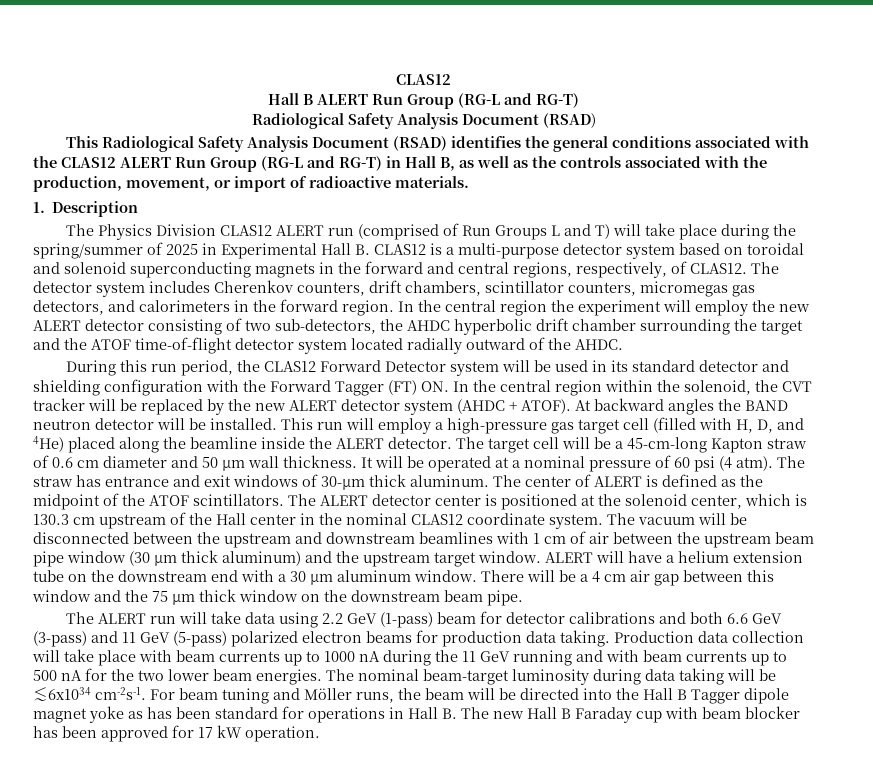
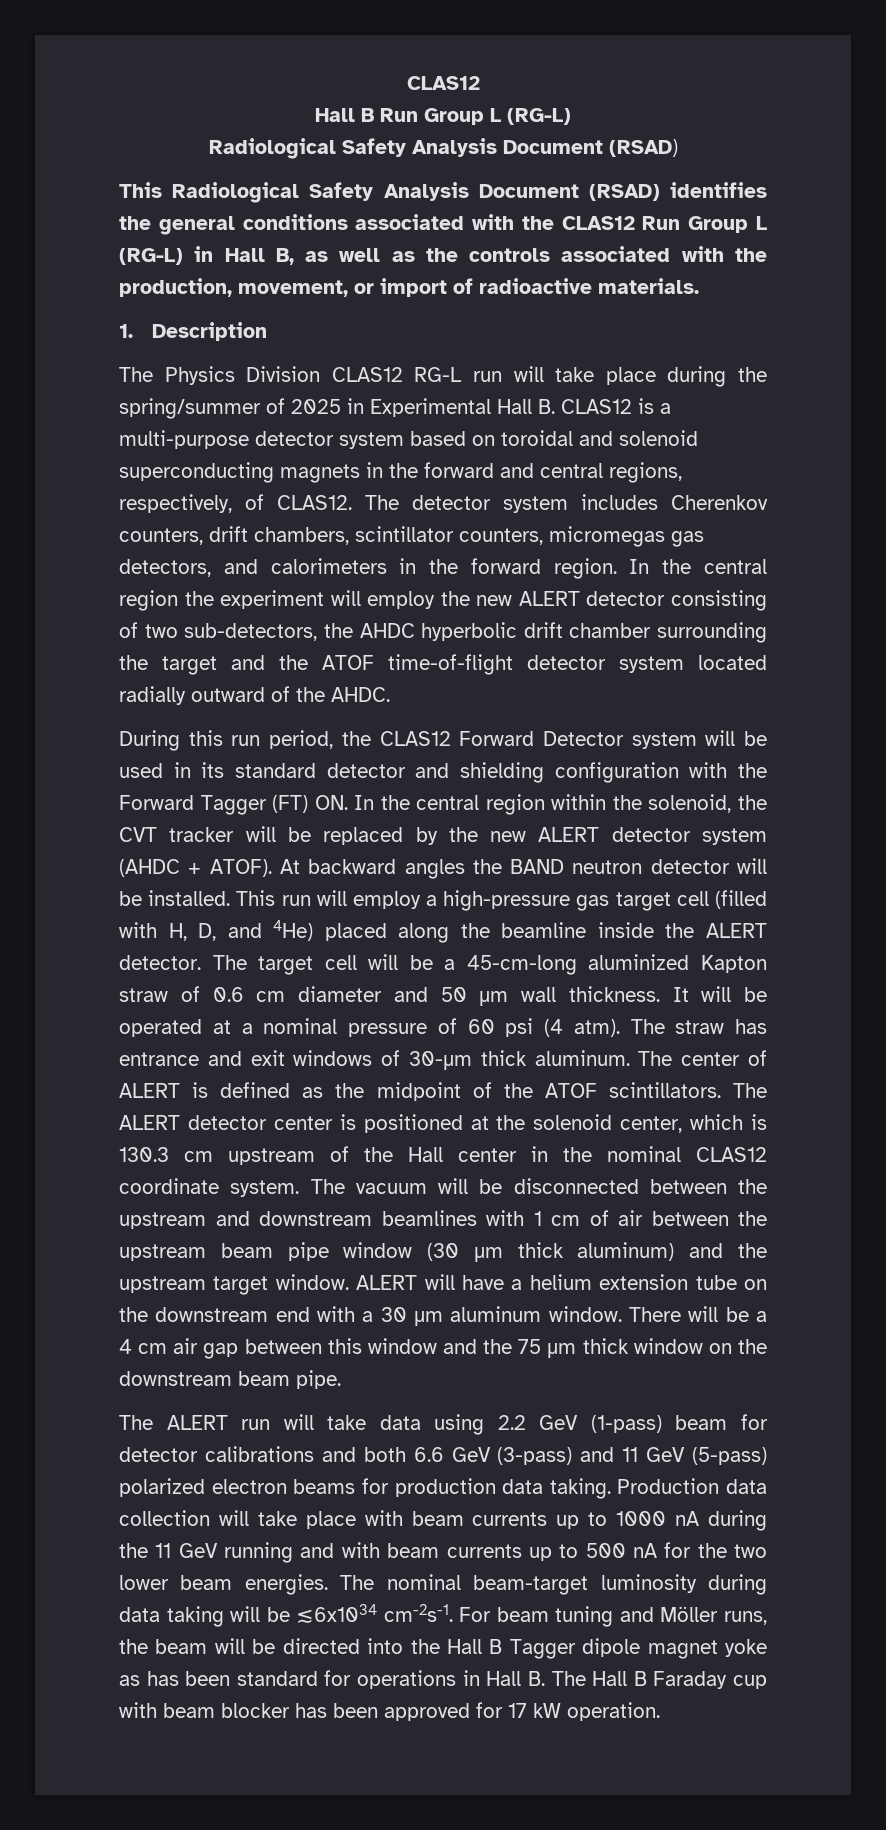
- Hall B ALERT Run Group (RG-L and RG-T)
+ Hall B Run Group L (RG-L)
- This Radiological Safety Analysis Document (RSAD) identifies the general conditions associated with the CLAS12 ALERT Run Group (RG-L and RG-T) in Hall B, as well as the controls associated with the production, movement, or import of radioactive materials.
+ This Radiological Safety Analysis Document (RSAD) identifies the general conditions associated with the CLAS12 Run Group L (RG-L) in Hall B, as well as the controls associated with the production, movement, or import of radioactive materials.
- The Physics Division CLAS12 ALERT run (comprised of Run Groups L and T) will take place during the spring/summer of 2025 in Experimental Hall B. CLAS12 is a multi-purpose detector system based on toroidal and solenoid superconducting magnets in the forward and central regions, respectively, of CLAS12.
+ The Physics Division CLAS12 RG-L run will take place during the spring/summer of 2025 in Experimental Hall B. CLAS12 is a multi-purpose detector system based on toroidal and solenoid superconducting magnets in the forward and central regions, respectively, of CLAS12.
- The target cell will be a 45-cm-long Kapton straw of 0.6 cm diameter and 50 μm wall thickness.
+ The target cell will be a 45-cm-long aluminized Kapton straw of 0.6 cm diameter and 50 μm wall thickness.
- For beam tuning and Möller runs, the beam will be directed into the Hall B Tagger dipole magnet yoke as has been standard for operations in Hall B. The new Hall B Faraday cup with beam blocker has been approved for 17 kW operation.
+ For beam tuning and Möller runs, the beam will be directed into the Hall B Tagger dipole magnet yoke as has been standard for operations in Hall B. The Hall B Faraday cup with beam blocker has been approved for 17 kW operation.

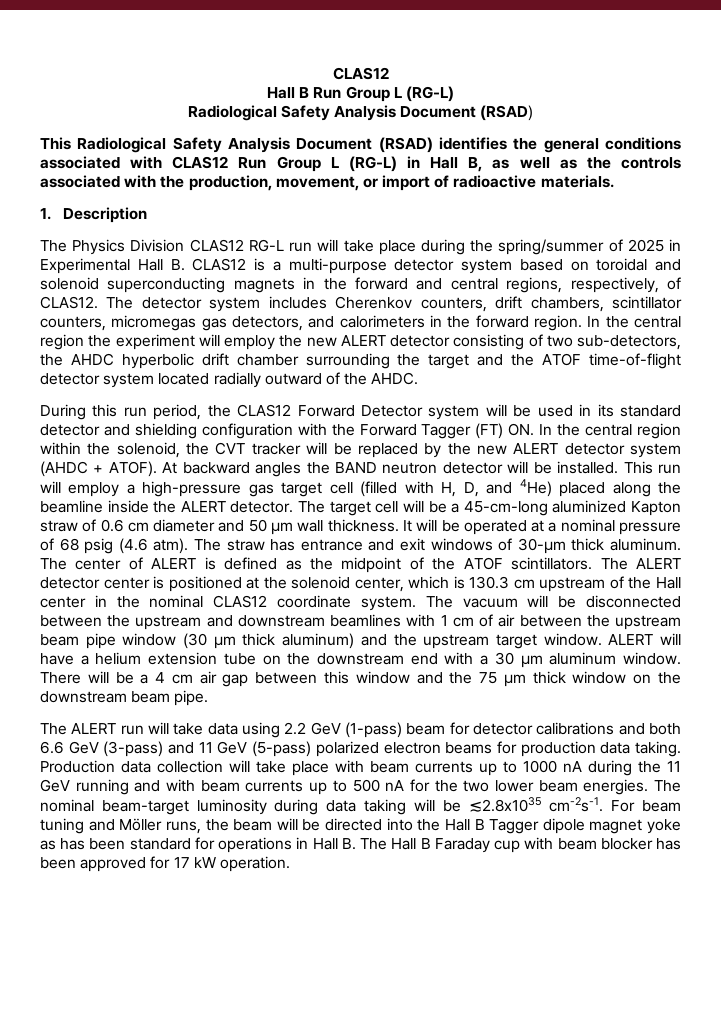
- This Radiological Safety Analysis Document (RSAD) identifies the general conditions associated with the CLAS12 Run Group L (RG-L) in Hall B, as well as the controls associated with the production, movement, or import of radioactive materials.
+ This Radiological Safety Analysis Document (RSAD) identifies the general conditions associated with CLAS12 Run Group L (RG-L) in Hall B, as well as the controls associated with the production, movement, or import of radioactive materials.
- It will be operated at a nominal pressure of 60 psi (4 atm).
+ It will be operated at a nominal pressure of 68 psig (4.6 atm).
- The nominal beam-target luminosity during data taking will be ≲6x1034 cm-2s-1.
+ The nominal beam-target luminosity during data taking will be ≲2.8x1035 cm-2s-1.

